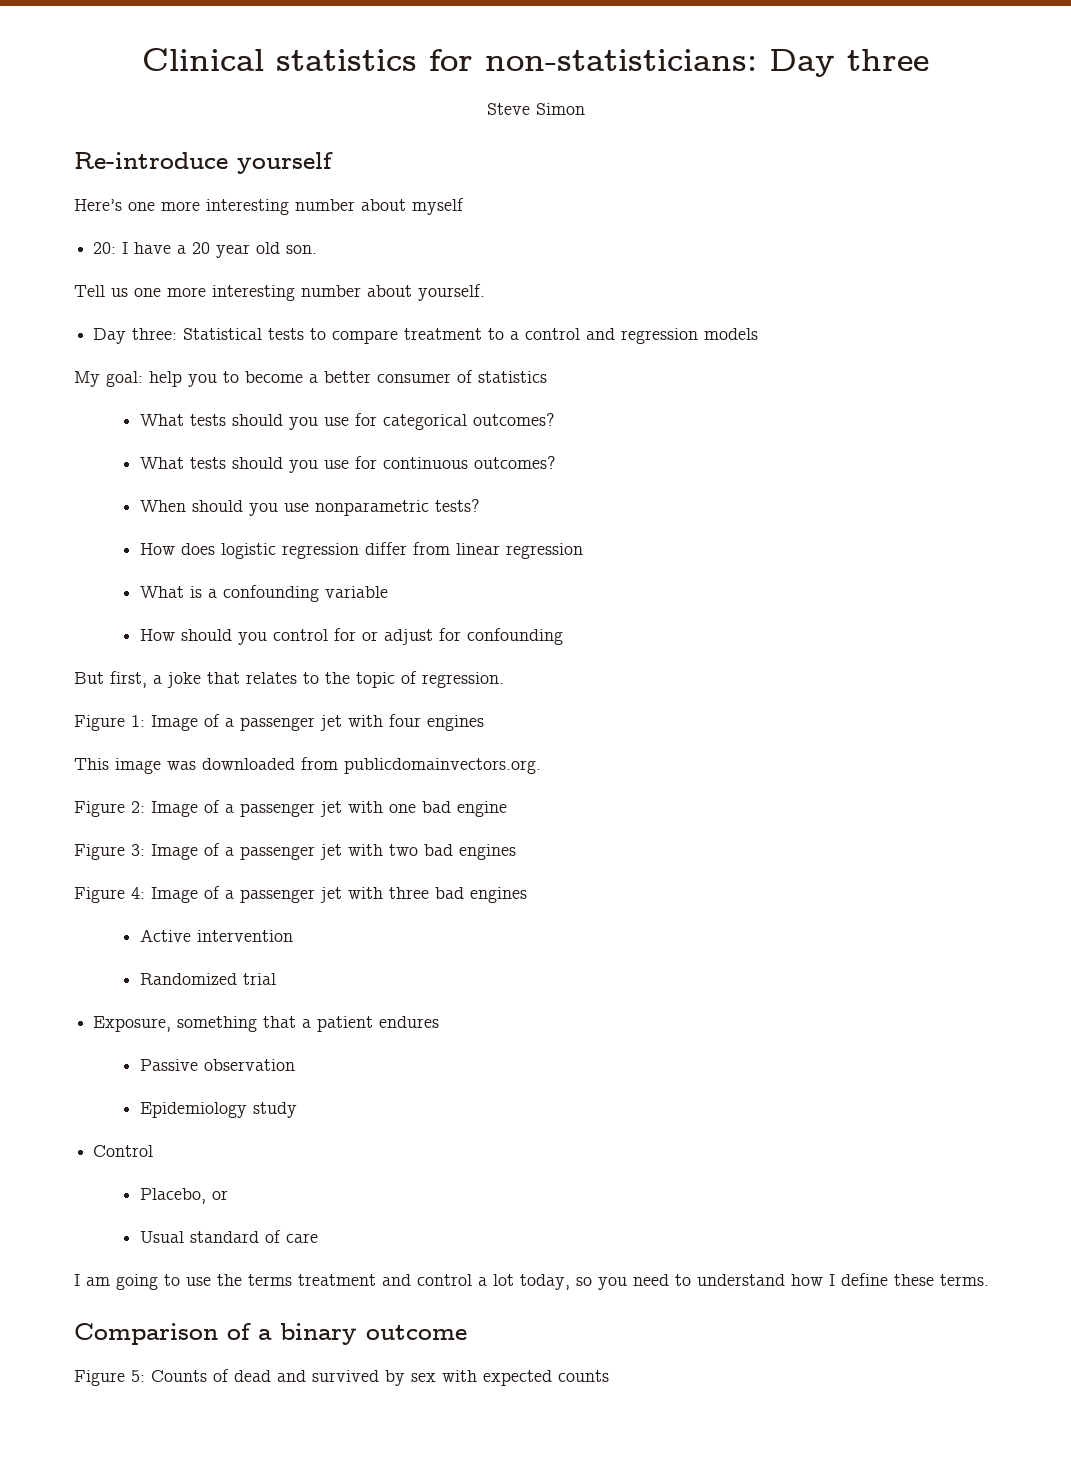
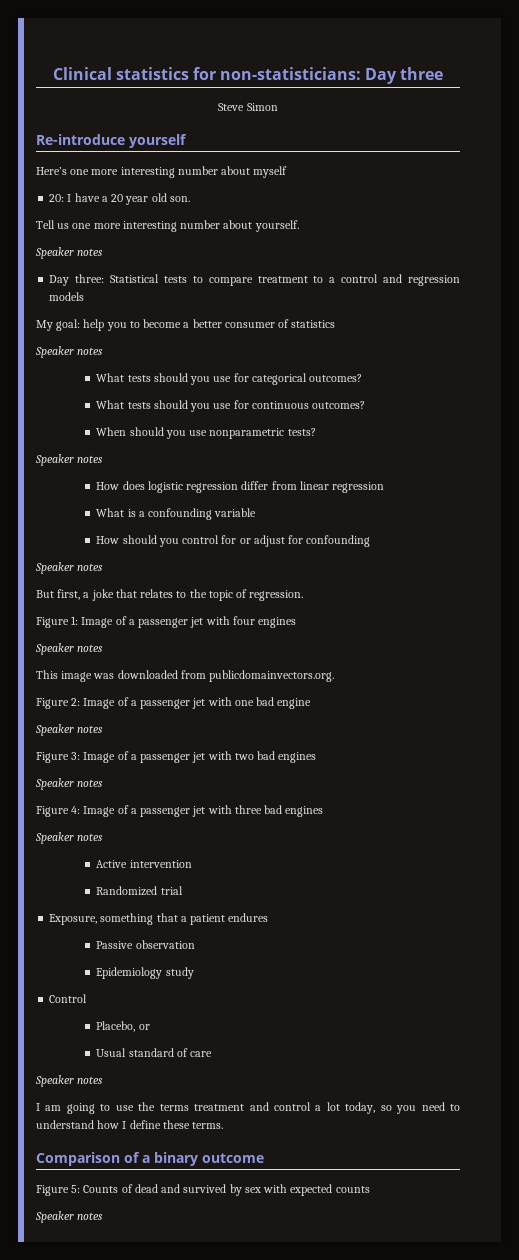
  Tell us one more interesting number about yourself.
+ Speaker notes
  My goal: help you to become a better consumer of statistics
+ Speaker notes
  When should you use nonparametric tests?
+ Speaker notes
  How should you control for or adjust for confounding
+ Speaker notes
  Figure 1: Image of a passenger jet with four engines
+ Speaker notes
  Figure 2: Image of a passenger jet with one bad engine
+ Speaker notes
  Figure 3: Image of a passenger jet with two bad engines
+ Speaker notes
  Figure 4: Image of a passenger jet with three bad engines
+ Speaker notes
  Usual standard of care
+ Speaker notes
  Figure 5: Counts of dead and survived by sex with expected counts
+ Speaker notes

